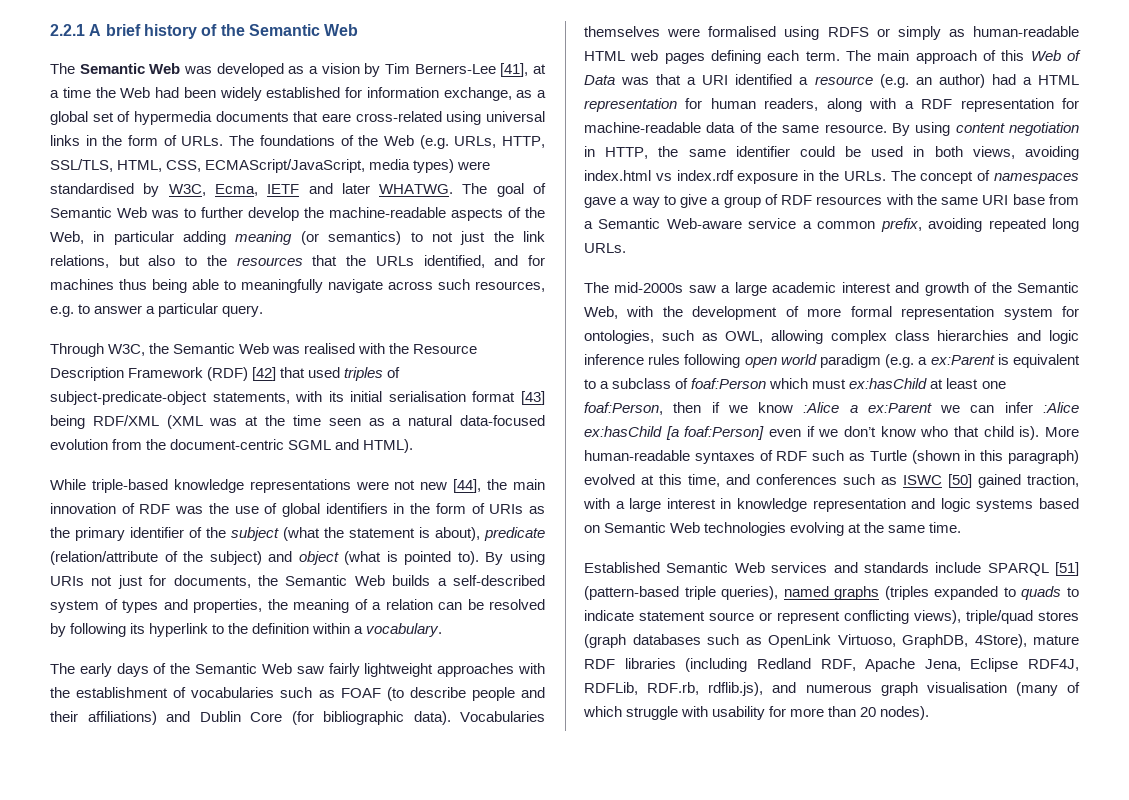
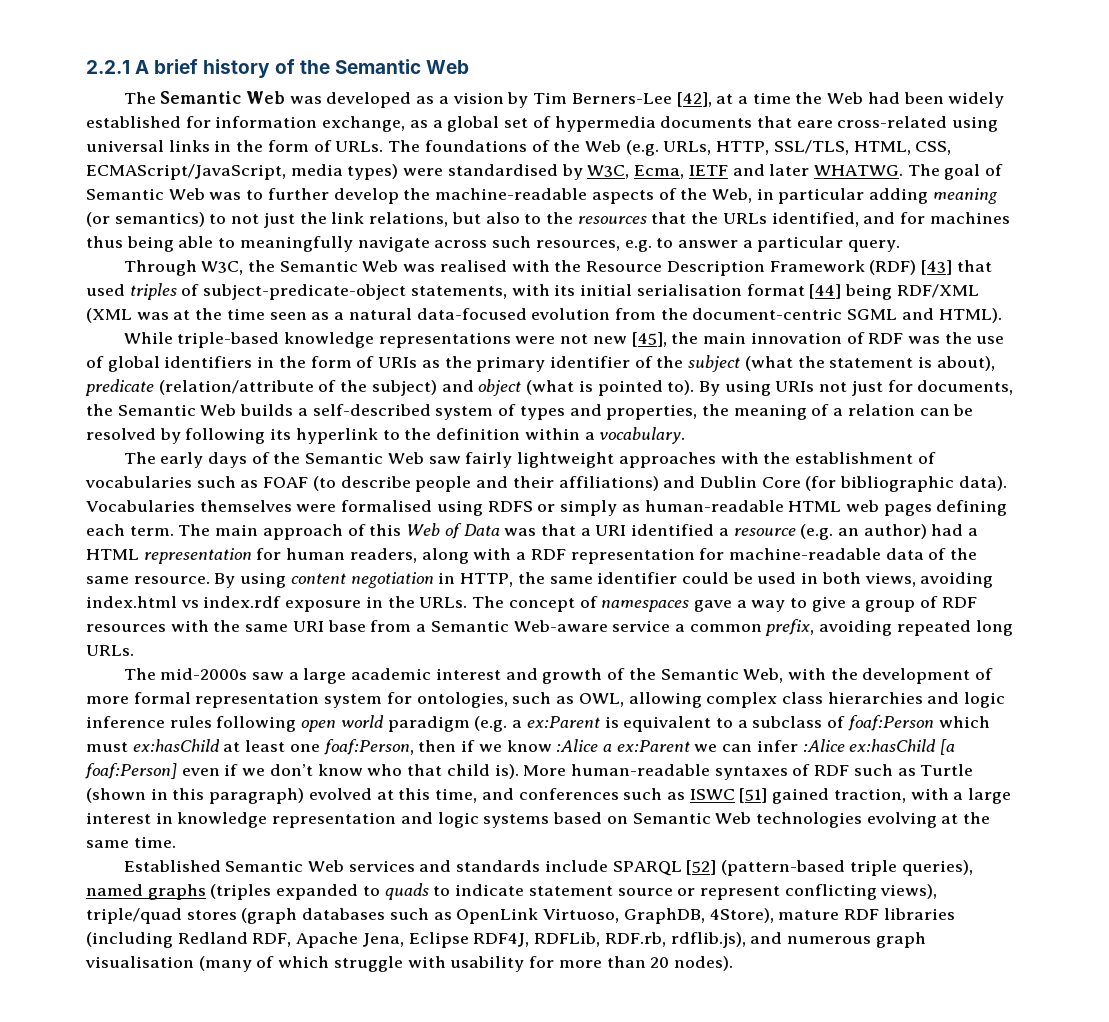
- The Semantic Web was developed as a vision by Tim Berners-Lee [41], at a time the Web had been widely established for information exchange, as a global set of hypermedia documents that eare cross-related using universal links in the form of URLs.
+ The Semantic Web was developed as a vision by Tim Berners-Lee [42], at a time the Web had been widely established for information exchange, as a global set of hypermedia documents that eare cross-related using universal links in the form of URLs.
- Through W3C, the Semantic Web was realised with the Resource Description Framework (RDF) [42] that used triples of subject-predicate-object statements, with its initial serialisation format [43] being RDF/XML (XML was at the time seen as a natural data-focused evolution from the document-centric SGML and HTML).
+ Through W3C, the Semantic Web was realised with the Resource Description Framework (RDF) [43] that used triples of subject-predicate-object statements, with its initial serialisation format [44] being RDF/XML (XML was at the time seen as a natural data-focused evolution from the document-centric SGML and HTML).
- While triple-based knowledge representations were not new [44], the main innovation of RDF was the use of global identifiers in the form of URIs as the primary identifier of the subject (what the statement is about), predicate (relation/attribute of the subject) and object (what is pointed to).
+ While triple-based knowledge representations were not new [45], the main innovation of RDF was the use of global identifiers in the form of URIs as the primary identifier of the subject (what the statement is about), predicate (relation/attribute of the subject) and object (what is pointed to).
- More human-readable syntaxes of RDF such as Turtle (shown in this paragraph) evolved at this time, and conferences such as ISWC [50] gained traction, with a large interest in knowledge representation and logic systems based on Semantic Web technologies evolving at the same time.
+ More human-readable syntaxes of RDF such as Turtle (shown in this paragraph) evolved at this time, and conferences such as ISWC [51] gained traction, with a large interest in knowledge representation and logic systems based on Semantic Web technologies evolving at the same time.
- Established Semantic Web services and standards include SPARQL [51] (pattern-based triple queries), named graphs (triples expanded to quads to indicate statement source or represent conflicting views), triple/quad stores (graph databases such as OpenLink Virtuoso, GraphDB, 4Store), mature RDF libraries (including Redland RDF, Apache Jena, Eclipse RDF4J, RDFLib, RDF.rb, rdflib.js), and numerous graph visualisation (many of which struggle with usability for more than 20 nodes).
+ Established Semantic Web services and standards include SPARQL [52] (pattern-based triple queries), named graphs (triples expanded to quads to indicate statement source or represent conflicting views), triple/quad stores (graph databases such as OpenLink Virtuoso, GraphDB, 4Store), mature RDF libraries (including Redland RDF, Apache Jena, Eclipse RDF4J, RDFLib, RDF.rb, rdflib.js), and numerous graph visualisation (many of which struggle with usability for more than 20 nodes).

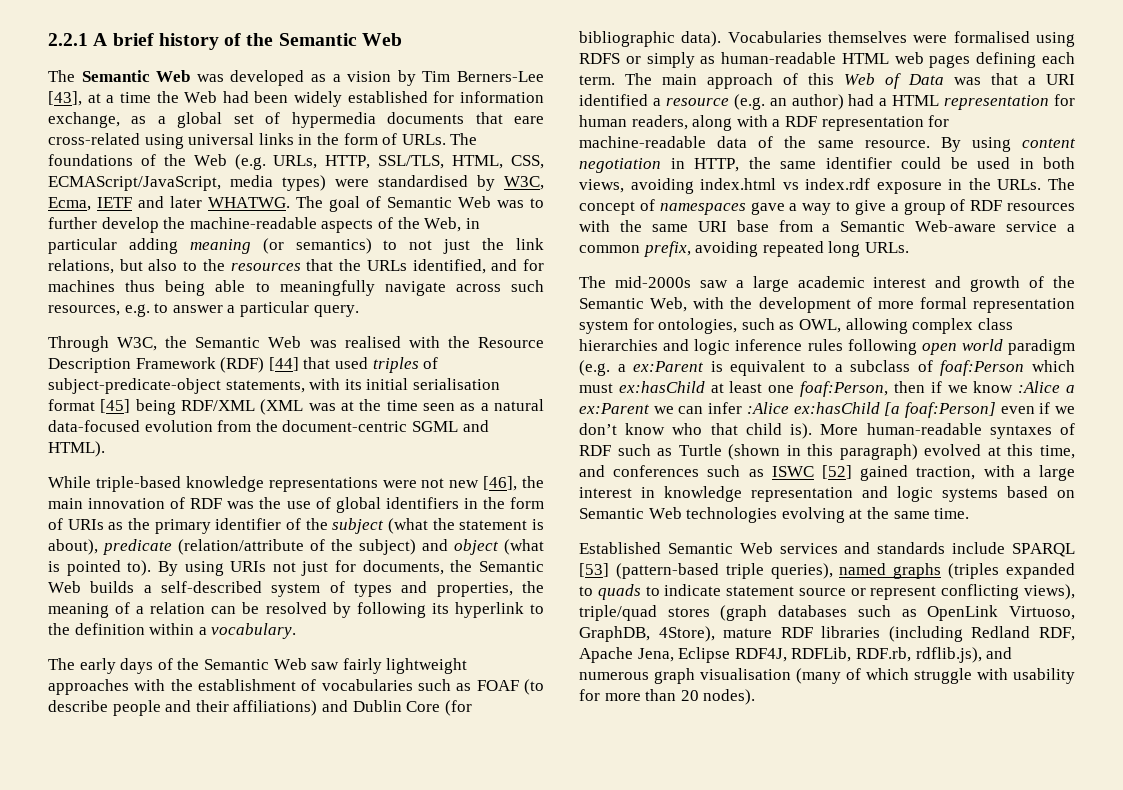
- The Semantic Web was developed as a vision by Tim Berners-Lee [42], at a time the Web had been widely established for information exchange, as a global set of hypermedia documents that eare cross-related using universal links in the form of URLs.
+ The Semantic Web was developed as a vision by Tim Berners-Lee [43], at a time the Web had been widely established for information exchange, as a global set of hypermedia documents that eare cross-related using universal links in the form of URLs.
- Through W3C, the Semantic Web was realised with the Resource Description Framework (RDF) [43] that used triples of subject-predicate-object statements, with its initial serialisation format [44] being RDF/XML (XML was at the time seen as a natural data-focused evolution from the document-centric SGML and HTML).
+ Through W3C, the Semantic Web was realised with the Resource Description Framework (RDF) [44] that used triples of subject-predicate-object statements, with its initial serialisation format [45] being RDF/XML (XML was at the time seen as a natural data-focused evolution from the document-centric SGML and HTML).
- While triple-based knowledge representations were not new [45], the main innovation of RDF was the use of global identifiers in the form of URIs as the primary identifier of the subject (what the statement is about), predicate (relation/attribute of the subject) and object (what is pointed to).
+ While triple-based knowledge representations were not new [46], the main innovation of RDF was the use of global identifiers in the form of URIs as the primary identifier of the subject (what the statement is about), predicate (relation/attribute of the subject) and object (what is pointed to).
- More human-readable syntaxes of RDF such as Turtle (shown in this paragraph) evolved at this time, and conferences such as ISWC [51] gained traction, with a large interest in knowledge representation and logic systems based on Semantic Web technologies evolving at the same time.
+ More human-readable syntaxes of RDF such as Turtle (shown in this paragraph) evolved at this time, and conferences such as ISWC [52] gained traction, with a large interest in knowledge representation and logic systems based on Semantic Web technologies evolving at the same time.
- Established Semantic Web services and standards include SPARQL [52] (pattern-based triple queries), named graphs (triples expanded to quads to indicate statement source or represent conflicting views), triple/quad stores (graph databases such as OpenLink Virtuoso, GraphDB, 4Store), mature RDF libraries (including Redland RDF, Apache Jena, Eclipse RDF4J, RDFLib, RDF.rb, rdflib.js), and numerous graph visualisation (many of which struggle with usability for more than 20 nodes).
+ Established Semantic Web services and standards include SPARQL [53] (pattern-based triple queries), named graphs (triples expanded to quads to indicate statement source or represent conflicting views), triple/quad stores (graph databases such as OpenLink Virtuoso, GraphDB, 4Store), mature RDF libraries (including Redland RDF, Apache Jena, Eclipse RDF4J, RDFLib, RDF.rb, rdflib.js), and numerous graph visualisation (many of which struggle with usability for more than 20 nodes).

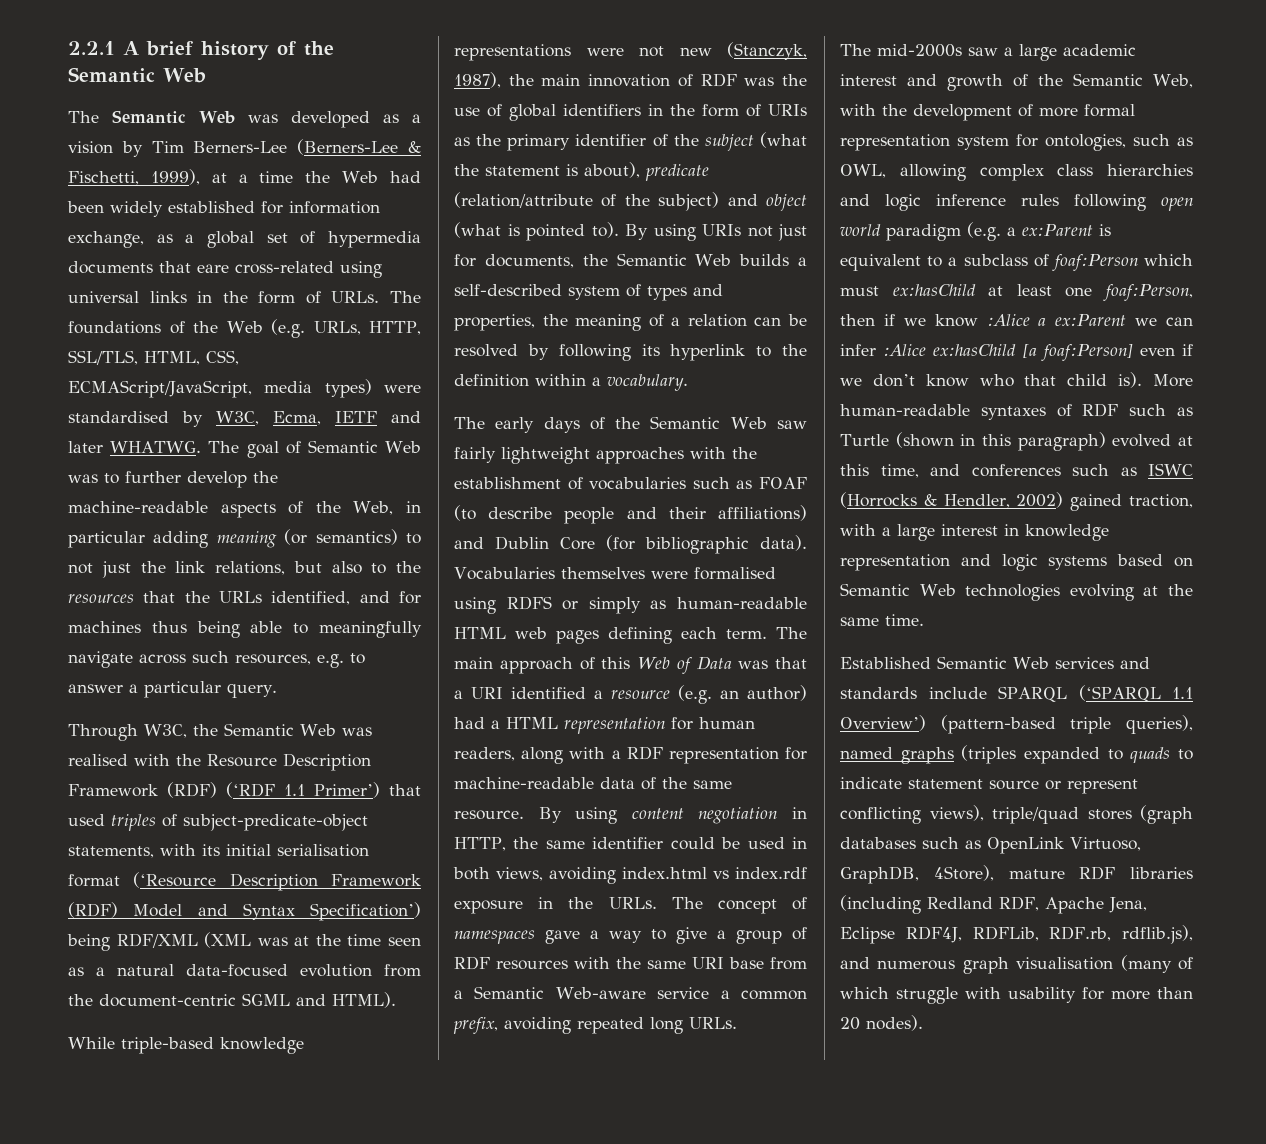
- The Semantic Web was developed as a vision by Tim Berners-Lee [43], at a time the Web had been widely established for information exchange, as a global set of hypermedia documents that eare cross-related using universal links in the form of URLs.
+ The Semantic Web was developed as a vision by Tim Berners-Lee (Berners-Lee & Fischetti, 1999), at a time the Web had been widely established for information exchange, as a global set of hypermedia documents that eare cross-related using universal links in the form of URLs.
- Through W3C, the Semantic Web was realised with the Resource Description Framework (RDF) [44] that used triples of subject-predicate-object statements, with its initial serialisation format [45] being RDF/XML (XML was at the time seen as a natural data-focused evolution from the document-centric SGML and HTML).
+ Through W3C, the Semantic Web was realised with the Resource Description Framework (RDF) (‘RDF 1.1 Primer’) that used triples of subject-predicate-object statements, with its initial serialisation format (‘Resource Description Framework (RDF) Model and Syntax Specification’) being RDF/XML (XML was at the time seen as a natural data-focused evolution from the document-centric SGML and HTML).
- While triple-based knowledge representations were not new [46], the main innovation of RDF was the use of global identifiers in the form of URIs as the primary identifier of the subject (what the statement is about), predicate (relation/attribute of the subject) and object (what is pointed to).
+ While triple-based knowledge representations were not new (Stanczyk, 1987), the main innovation of RDF was the use of global identifiers in the form of URIs as the primary identifier of the subject (what the statement is about), predicate (relation/attribute of the subject) and object (what is pointed to).
- More human-readable syntaxes of RDF such as Turtle (shown in this paragraph) evolved at this time, and conferences such as ISWC [52] gained traction, with a large interest in knowledge representation and logic systems based on Semantic Web technologies evolving at the same time.
+ More human-readable syntaxes of RDF such as Turtle (shown in this paragraph) evolved at this time, and conferences such as ISWC (Horrocks & Hendler, 2002) gained traction, with a large interest in knowledge representation and logic systems based on Semantic Web technologies evolving at the same time.
- Established Semantic Web services and standards include SPARQL [53] (pattern-based triple queries), named graphs (triples expanded to quads to indicate statement source or represent conflicting views), triple/quad stores (graph databases such as OpenLink Virtuoso, GraphDB, 4Store), mature RDF libraries (including Redland RDF, Apache Jena, Eclipse RDF4J, RDFLib, RDF.rb, rdflib.js), and numerous graph visualisation (many of which struggle with usability for more than 20 nodes).
+ Established Semantic Web services and standards include SPARQL (‘SPARQL 1.1 Overview’) (pattern-based triple queries), named graphs (triples expanded to quads to indicate statement source or represent conflicting views), triple/quad stores (graph databases such as OpenLink Virtuoso, GraphDB, 4Store), mature RDF libraries (including Redland RDF, Apache Jena, Eclipse RDF4J, RDFLib, RDF.rb, rdflib.js), and numerous graph visualisation (many of which struggle with usability for more than 20 nodes).

